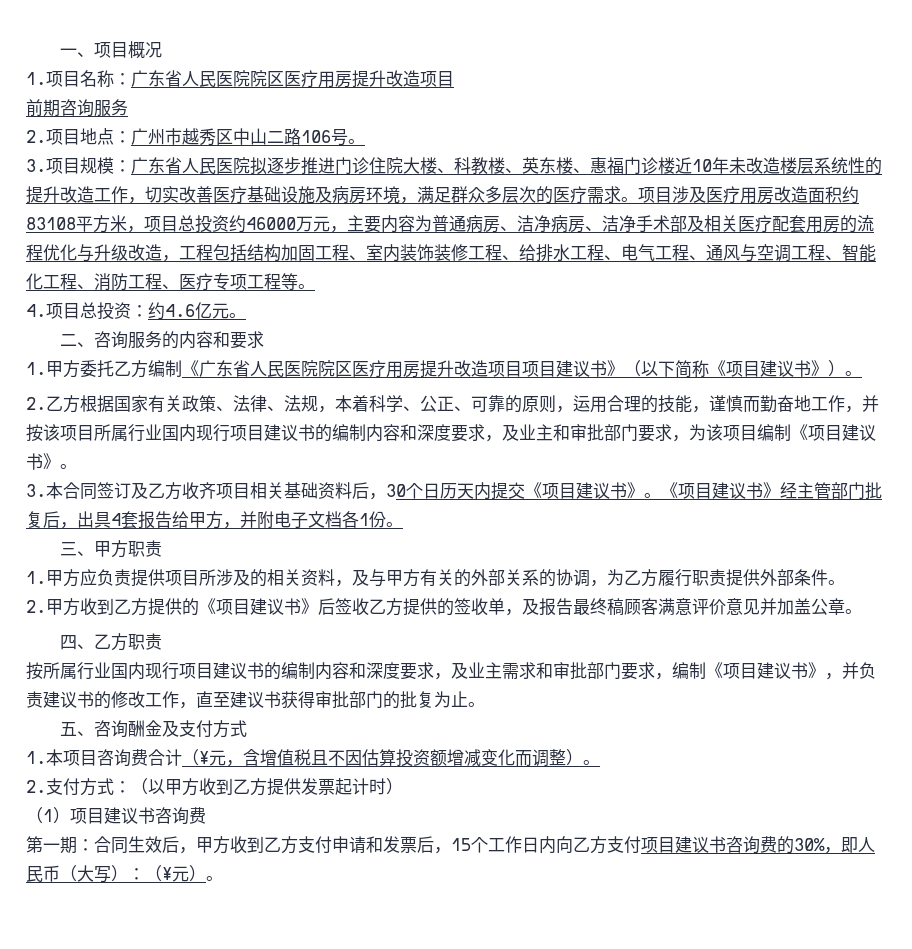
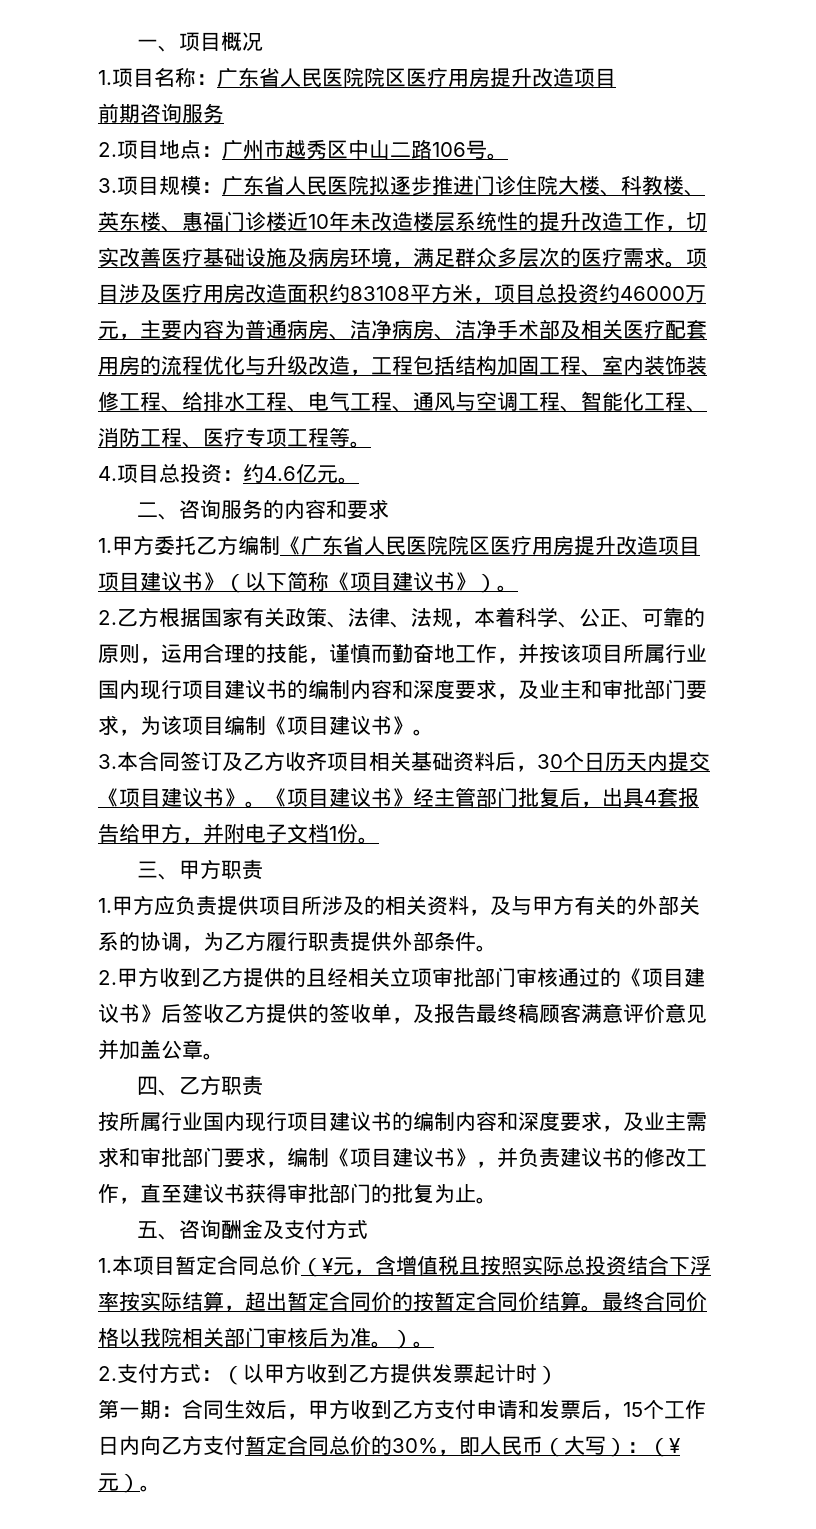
- 《项目建议书》经主管部门批复后，出具4套报告给甲方，并附电子文档各1份。
+ 《项目建议书》经主管部门批复后，出具4套报告给甲方，并附电子文档1份。
- 2.甲方收到乙方提供的《项目建议书》后签收乙方提供的签收单，及报告最终稿顾客满意评价意见并加盖公章。
+ 2.甲方收到乙方提供的且经相关立项审批部门审核通过的《项目建议书》后签收乙方提供的签收单，及报告最终稿顾客满意评价意见并加盖公章。
- 1.本项目咨询费合计（¥元，含增值税且不因估算投资额增减变化而调整）。
+ 1.本项目暂定合同总价（¥元，含增值税且按照实际总投资结合下浮率按实际结算，超出暂定合同价的按暂定合同价结算。最终合同价格以我院相关部门审核后为准。）。
- （1）项目建议书咨询费
- 第一期：合同生效后，甲方收到乙方支付申请和发票后，15个工作日内向乙方支付项目建议书咨询费的30%，即人民币（大写）：（¥元）。
+ 第一期：合同生效后，甲方收到乙方支付申请和发票后，15个工作日内向乙方支付暂定合同总价的30%，即人民币（大写）：（¥元）。

